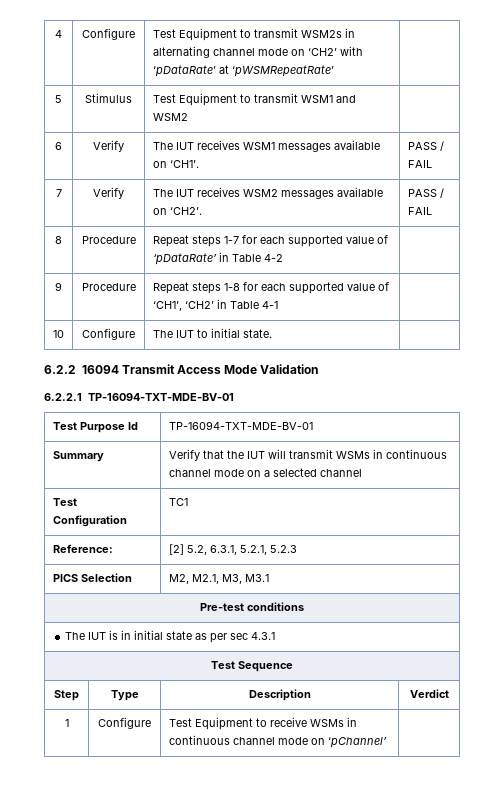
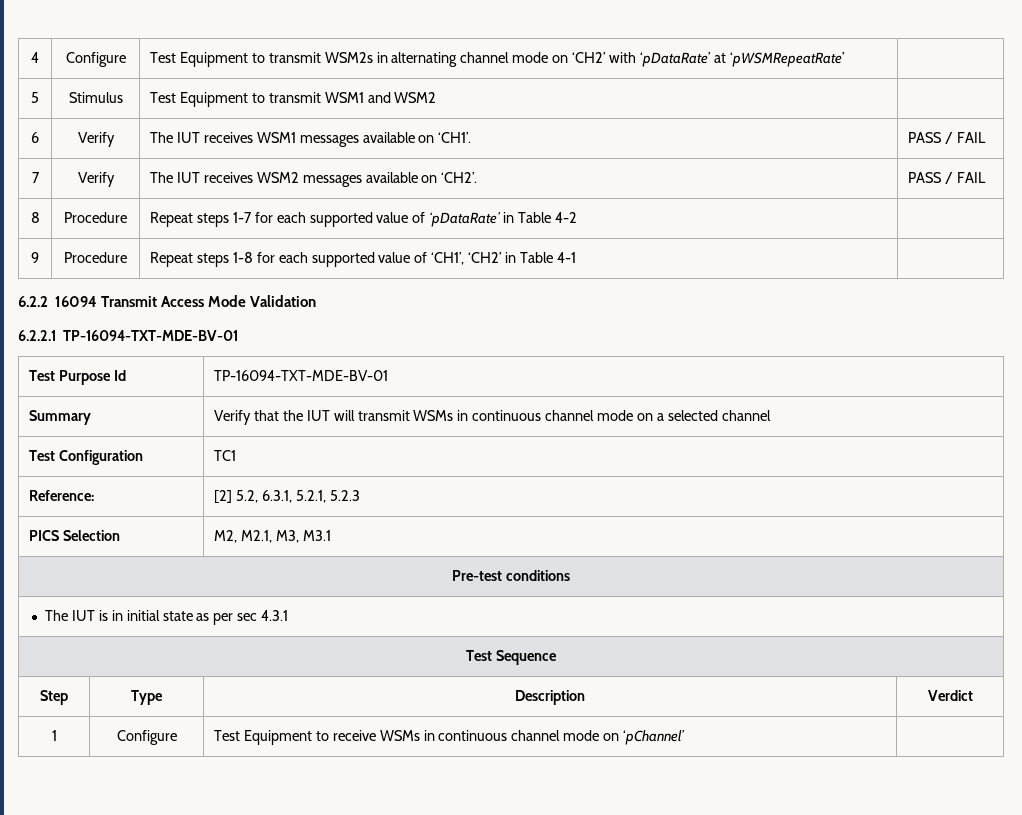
- 10 | Configure | The IUT to initial state. |

